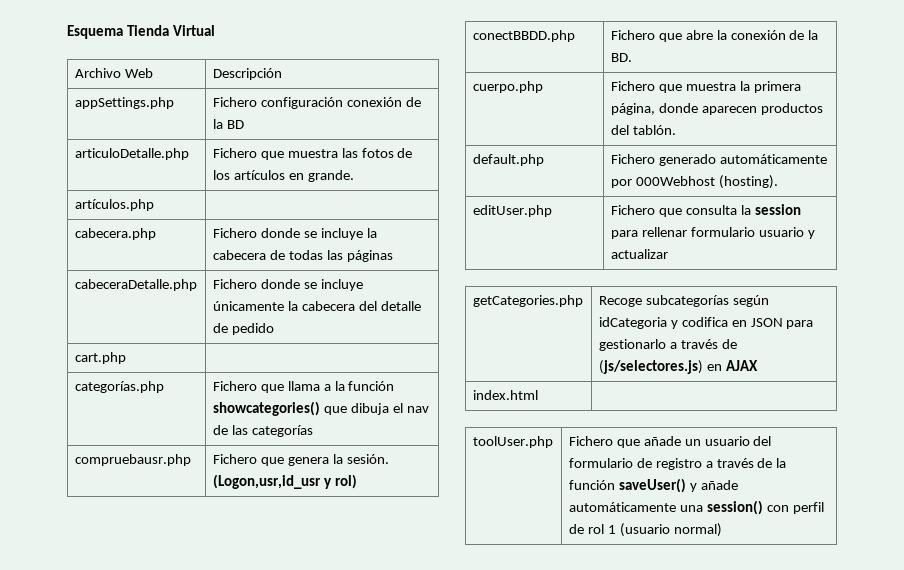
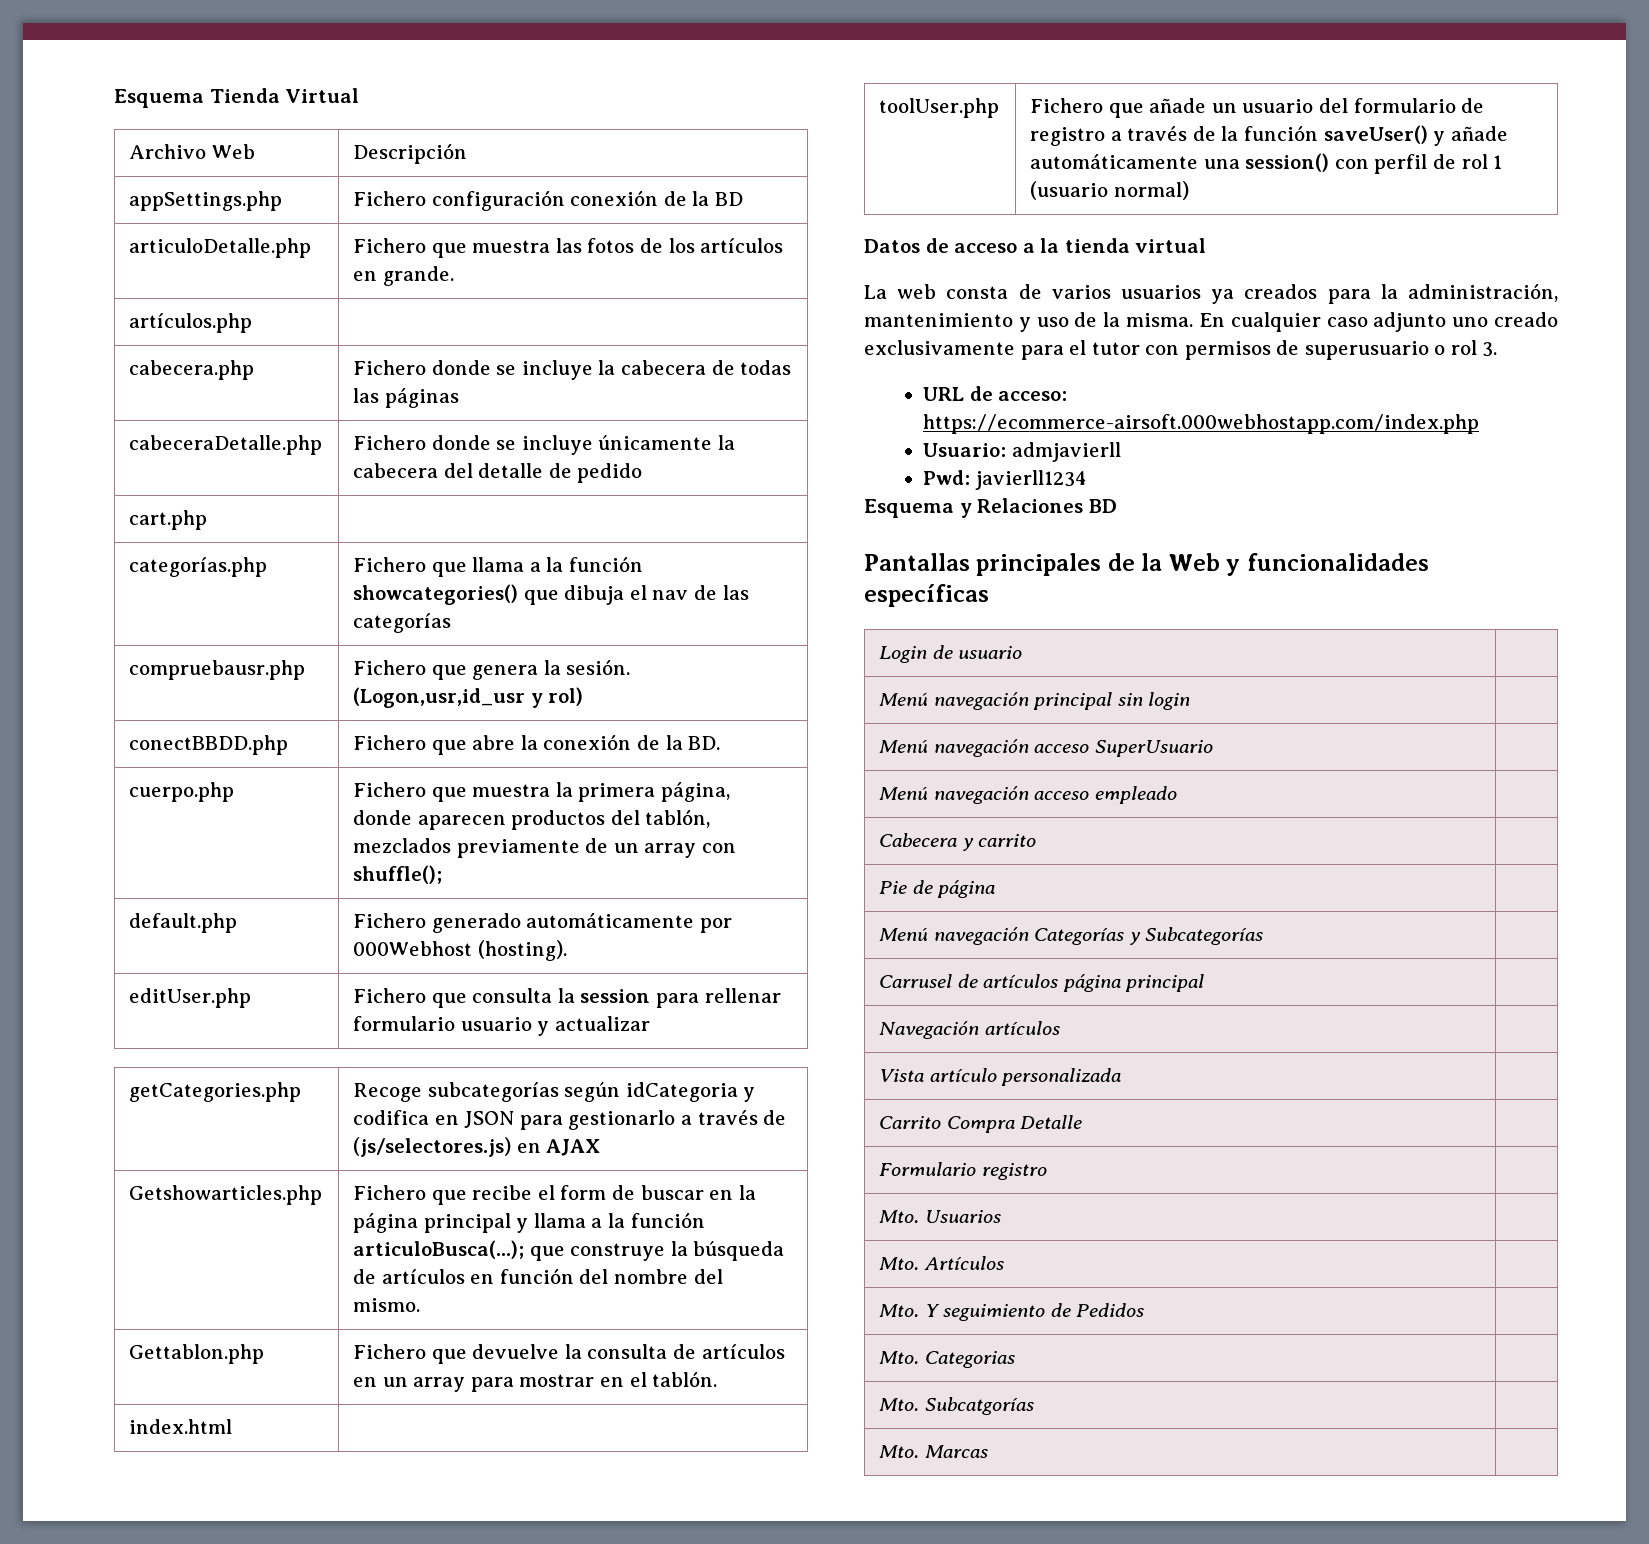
- cuerpo.php | Fichero que muestra la primera página, donde aparecen productos del tablón.
+ cuerpo.php | Fichero que muestra la primera página, donde aparecen productos del tablón, mezclados previamente de un array con shuffle();
+ Getshowarticles.php | Fichero que recibe el form de buscar en la página principal y llama a la función articuloBusca(...); que construye la búsqueda de artículos en función del nombre del mismo.
+ Gettablon.php | Fichero que devuelve la consulta de artículos en un array para mostrar en el tablón.
+ Datos de acceso a la tienda virtual
+ La web consta de varios usuarios ya creados para la administración, mantenimiento y uso de la misma. En cualquier caso adjunto uno creado exclusivamente para el tutor con permisos de superusuario o rol 3.
+ URL de acceso: https://ecommerce-airsoft.000webhostapp.com/index.php
+ Usuario: admjavierll
+ Pwd: javierll1234
+ Esquema y Relaciones BD
+ Pantallas principales de la Web y funcionalidades específicas
+ Login de usuario |
+ Menú navegación principal sin login |
+ Menú navegación acceso SuperUsuario |
+ Menú navegación acceso empleado |
+ Cabecera y carrito |
+ Pie de página |
+ Menú navegación Categorías y Subcategorías |
+ Carrusel de artículos página principal |
+ Navegación artículos |
+ Vista artículo personalizada |
+ Carrito Compra Detalle |
+ Formulario registro |
+ Mto. Usuarios |
+ Mto. Artículos |
+ Mto. Y seguimiento de Pedidos |
+ Mto. Categorias |
+ Mto. Subcatgorías |
+ Mto. Marcas |

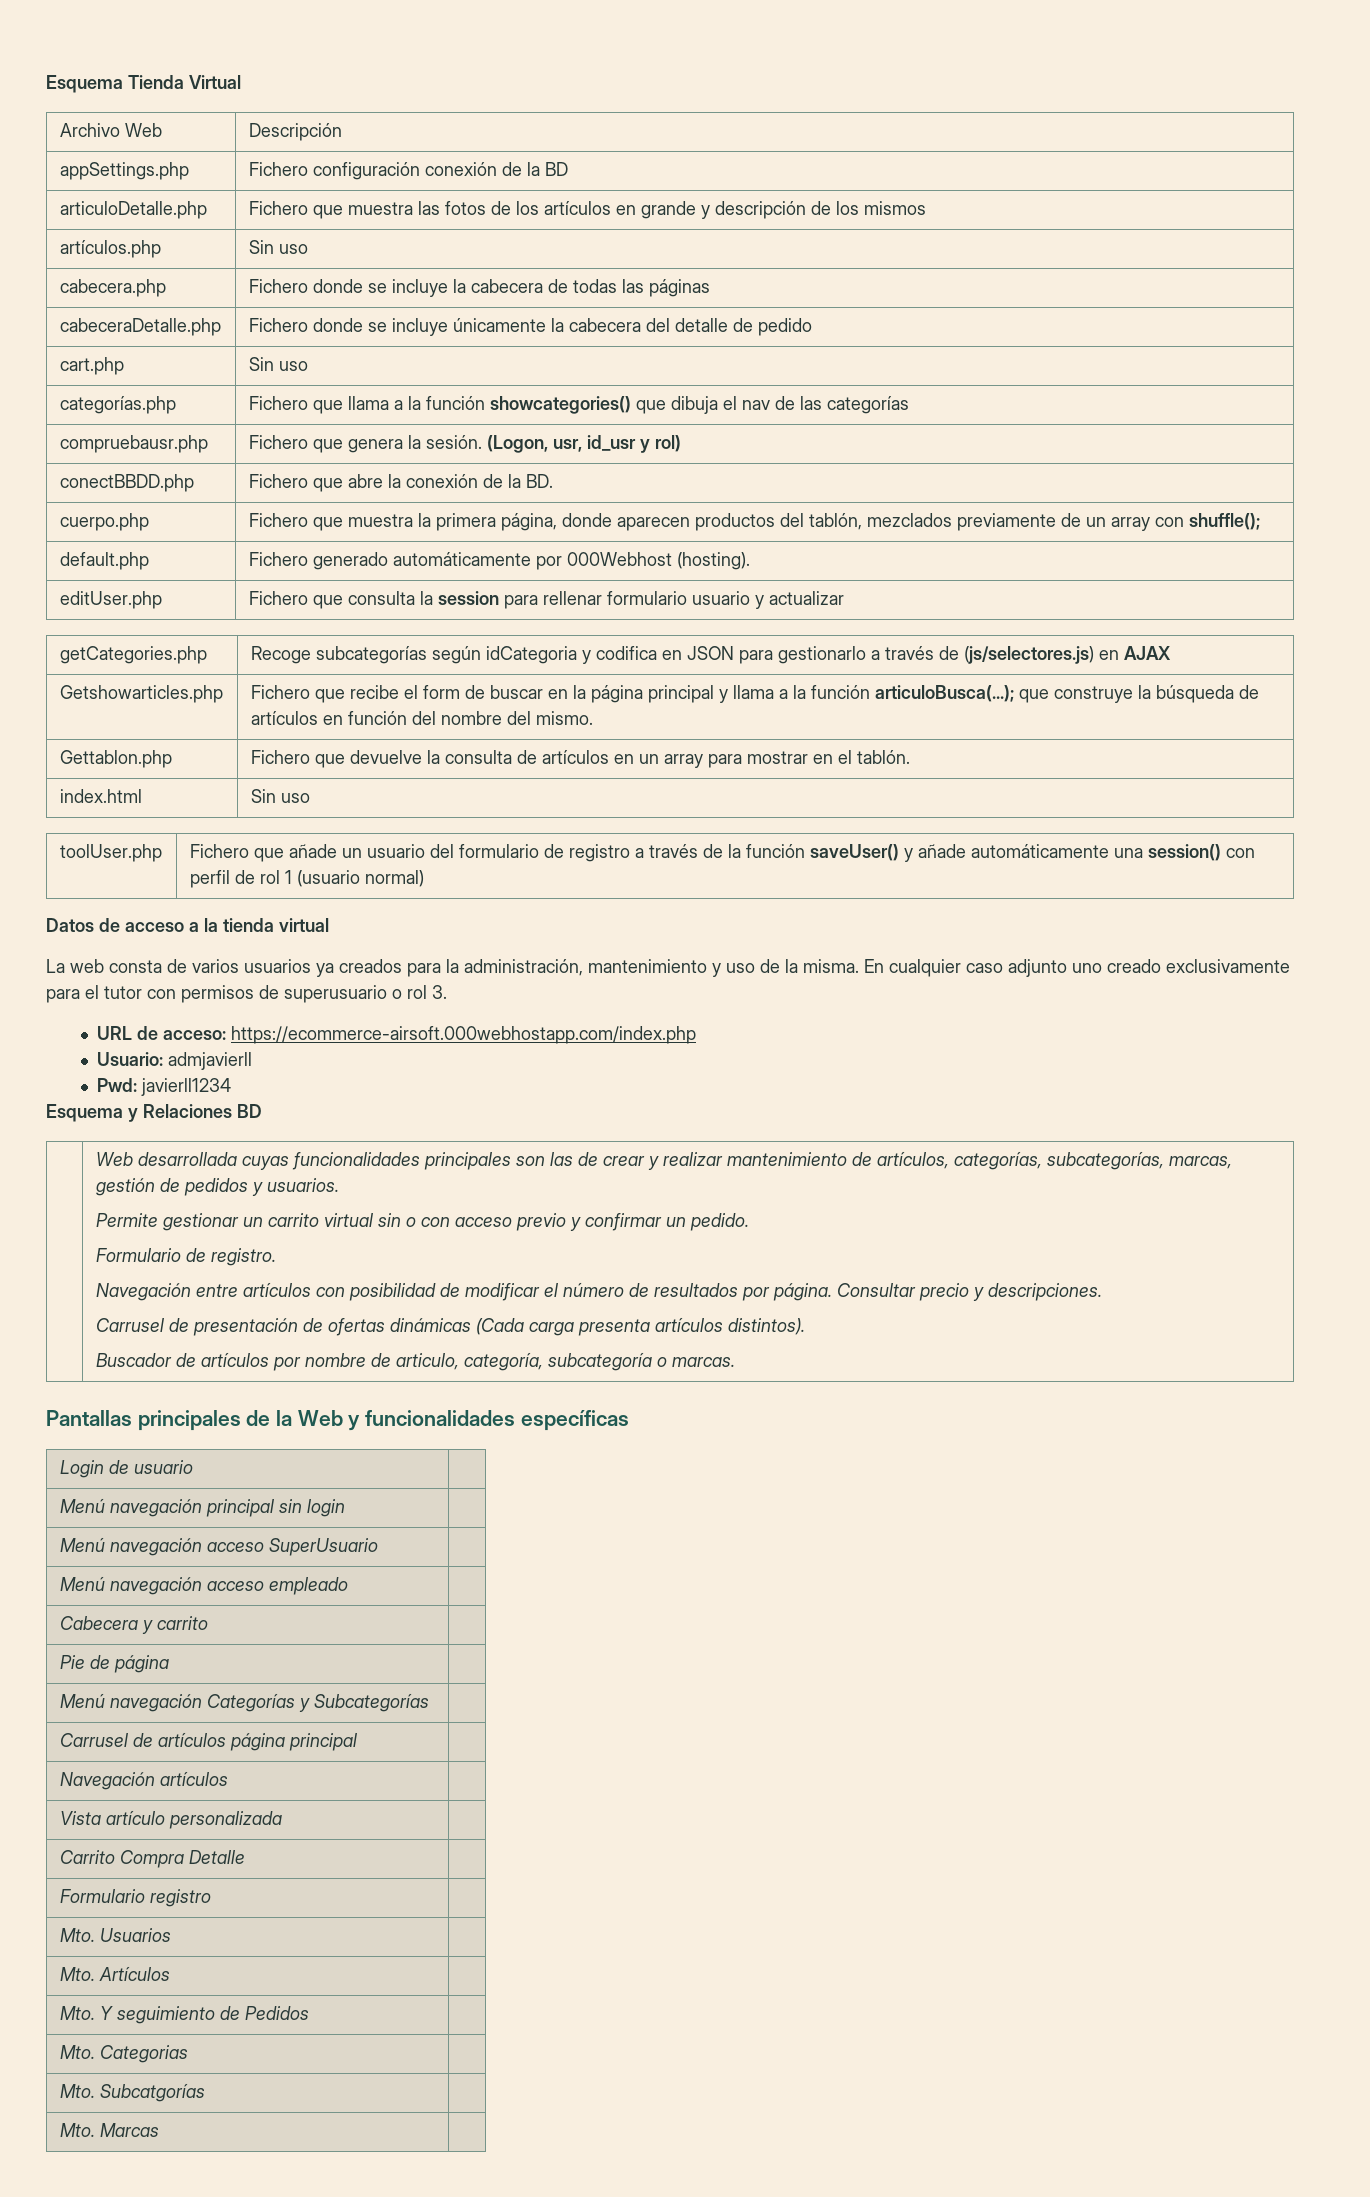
- articuloDetalle.php | Fichero que muestra las fotos de los artículos en grande.
+ articuloDetalle.php | Fichero que muestra las fotos de los artículos en grande y descripción de los mismos
- artículos.php |
+ artículos.php | Sin uso
- cart.php |
+ cart.php | Sin uso
- compruebausr.php | Fichero que genera la sesión. (Logon,usr,id_usr y rol)
+ compruebausr.php | Fichero que genera la sesión. (Logon, usr, id_usr y rol)
- index.html |
+ index.html | Sin uso
+ Web desarrollada cuyas funcionalidades principales son las de crear y realizar mantenimiento de artículos, categorías, subcategorías, marcas, gestión de pedidos y usuarios.
+ Permite gestionar un carrito virtual sin o con acceso previo y confirmar un pedido.
+ Formulario de registro.
+ Navegación entre artículos con posibilidad de modificar el número de resultados por página. Consultar precio y descripciones.
+ Carrusel de presentación de ofertas dinámicas (Cada carga presenta artículos distintos).
+ Buscador de artículos por nombre de articulo, categoría, subcategoría o marcas.

